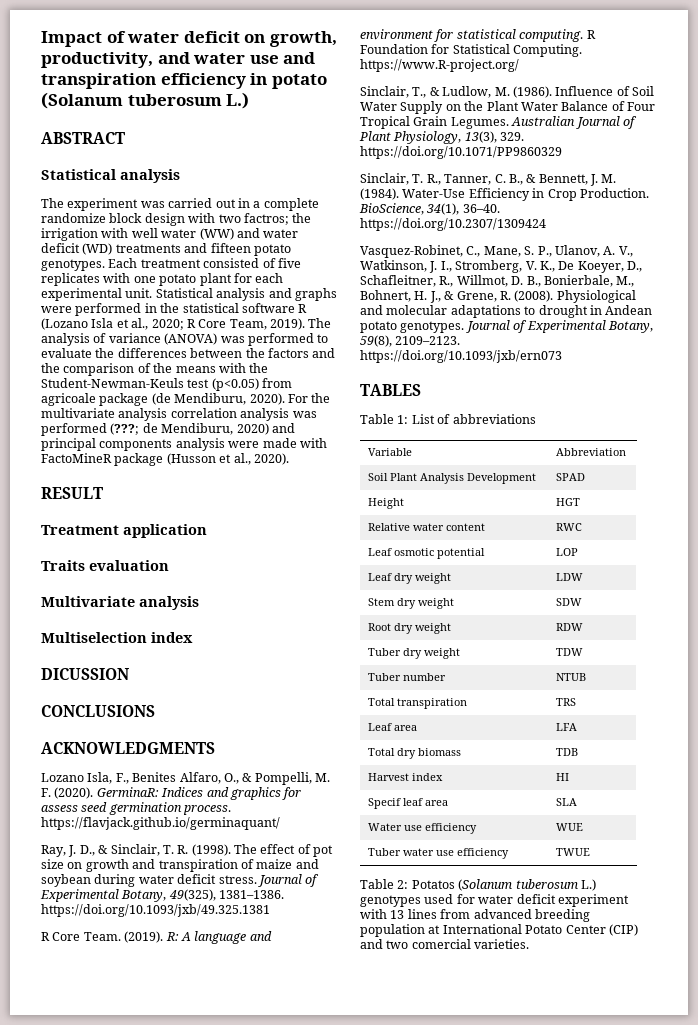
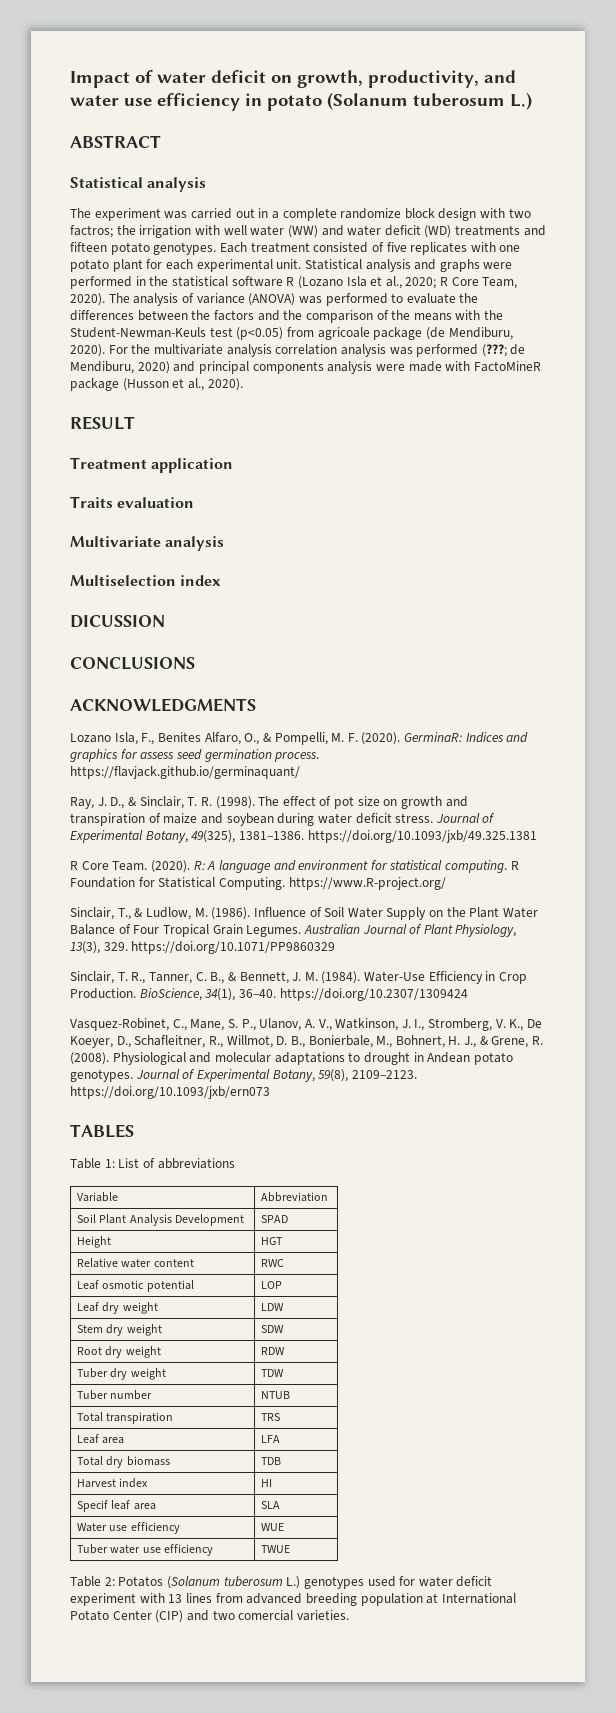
- Impact of water deficit on growth, productivity, and water use and transpiration efficiency in potato (Solanum tuberosum L.)
+ Impact of water deficit on growth, productivity, and water use efficiency in potato (Solanum tuberosum L.)
- Statistical analysis and graphs were performed in the statistical software R (Lozano Isla et al., 2020; R Core Team, 2019).
+ Statistical analysis and graphs were performed in the statistical software R (Lozano Isla et al., 2020; R Core Team, 2020).
- R Core Team. (2019).
+ R Core Team. (2020).

